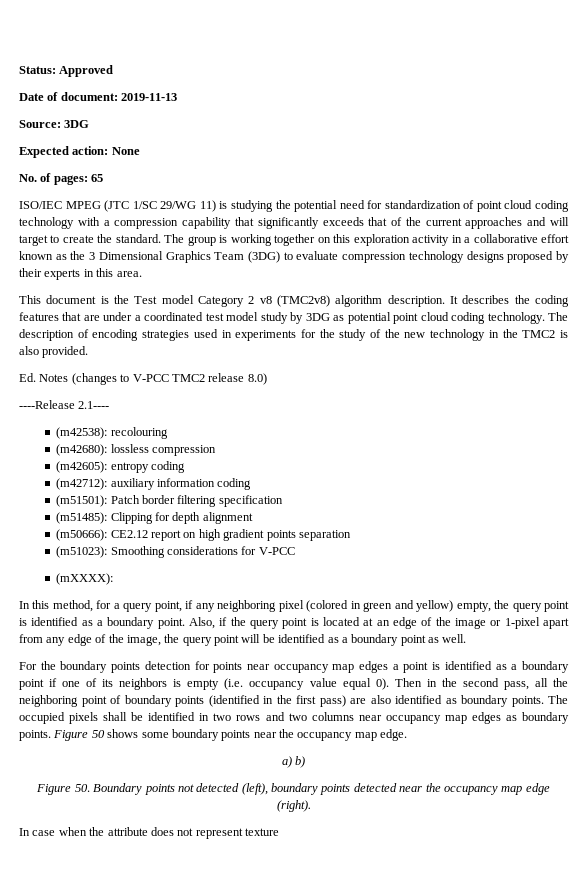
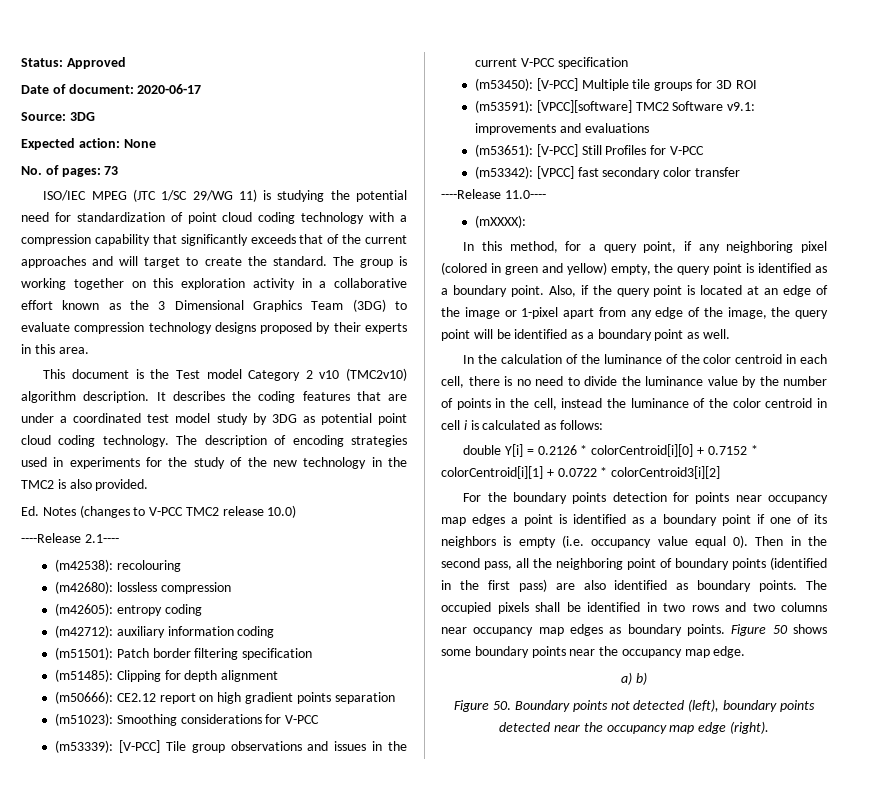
- Date of document: 2019-11-13
+ Date of document: 2020-06-17
- No. of pages: 65
+ No. of pages: 73
- This document is the Test model Category 2 v8 (TMC2v8) algorithm description.
+ This document is the Test model Category 2 v10 (TMC2v10) algorithm description.
- Ed. Notes (changes to V-PCC TMC2 release 8.0)
+ Ed. Notes (changes to V-PCC TMC2 release 10.0)
+ (m53339): [V-PCC] Tile group observations and issues in the current V-PCC specification
+ (m53450): [V-PCC] Multiple tile groups for 3D ROI
+ (m53591): [VPCC][software] TMC2 Software v9.1: improvements and evaluations
+ (m53651): [V-PCC] Still Profiles for V-PCC
+ (m53342): [VPCC] fast secondary color transfer
+ ----Release 11.0----
+ In the calculation of the luminance of the color centroid in each cell, there is no need to divide the luminance value by the number of points in the cell, instead the luminance of the color centroid in cell i is calculated as follows:
+ double Y[i] = 0.2126 * colorCentroid[i][0] + 0.7152 * colorCentroid[i][1] + 0.0722 * colorCentroid3[i][2]
- In case when the attribute does not represent texture

